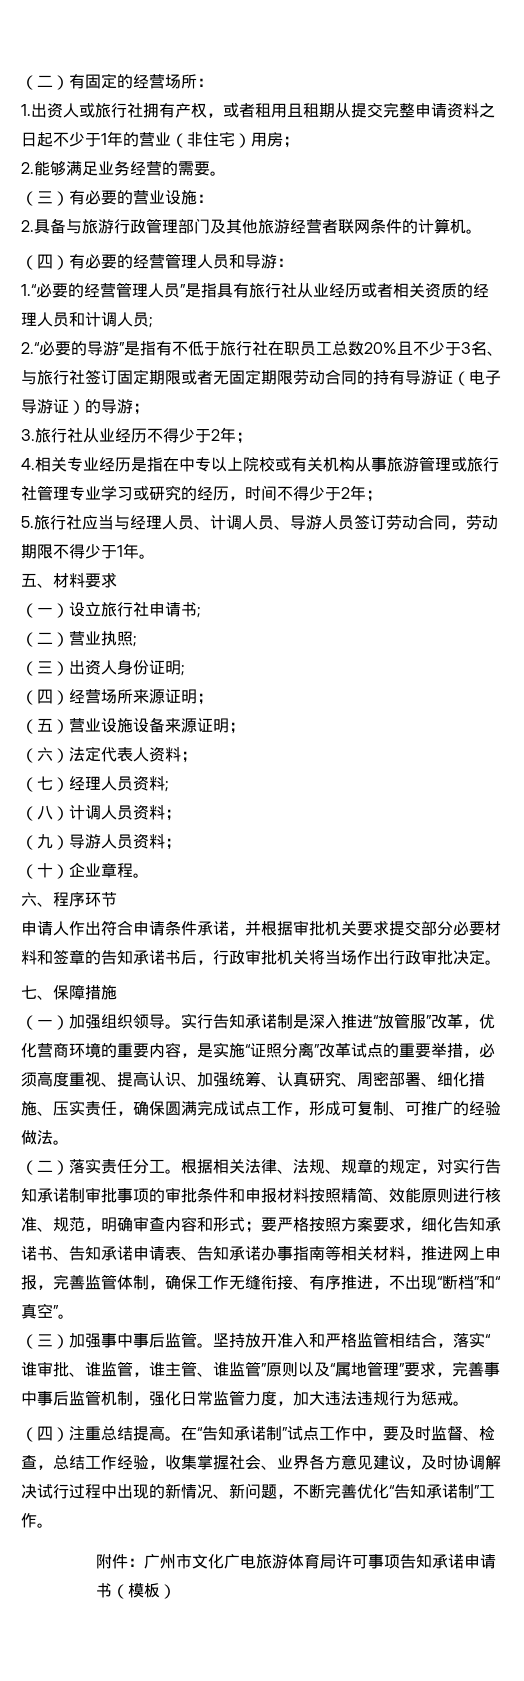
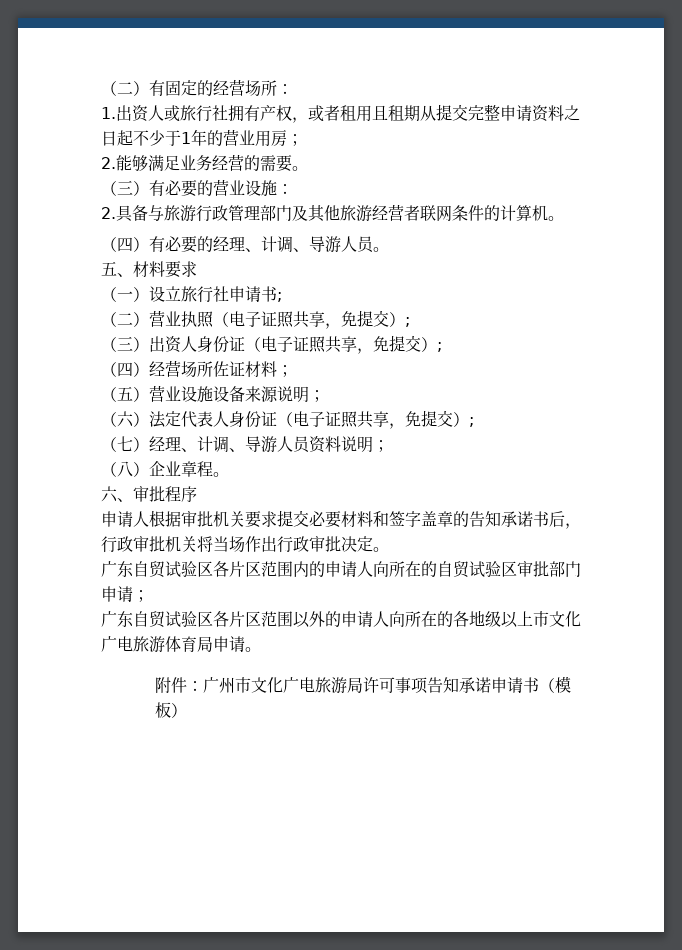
- 1.出资人或旅行社拥有产权，或者租用且租期从提交完整申请资料之日起不少于1年的营业（非住宅）用房；
+ 1.出资人或旅行社拥有产权，或者租用且租期从提交完整申请资料之日起不少于1年的营业用房；
- （四）有必要的经营管理人员和导游：
- 1.“必要的经营管理人员”是指具有旅行社从业经历或者相关资质的经理人员和计调人员;
- 2.“必要的导游”是指有不低于旅行社在职员工总数20%且不少于3名、与旅行社签订固定期限或者无固定期限劳动合同的持有导游证（电子导游证）的导游；
- 3.旅行社从业经历不得少于2年；
- 4.相关专业经历是指在中专以上院校或有关机构从事旅游管理或旅行社管理专业学习或研究的经历，时间不得少于2年；
- 5.旅行社应当与经理人员、计调人员、导游人员签订劳动合同，劳动期限不得少于1年。
+ （四）有必要的经理、计调、导游人员。
- （二）营业执照;
+ （二）营业执照（电子证照共享，免提交）;
- （三）出资人身份证明;
+ （三）出资人身份证（电子证照共享，免提交）;
- （四）经营场所来源证明；
+ （四）经营场所佐证材料；
- （五）营业设施设备来源证明；
+ （五）营业设施设备来源说明；
- （六）法定代表人资料；
- （七）经理人员资料;
- （八）计调人员资料；
- （九）导游人员资料；
- （十）企业章程。
+ （六）法定代表人身份证（电子证照共享，免提交）;
+ （七）经理、计调、导游人员资料说明；
+ （八）企业章程。
- 六、程序环节
- 申请人作出符合申请条件承诺，并根据审批机关要求提交部分必要材料和签章的告知承诺书后，行政审批机关将当场作出行政审批决定。
+ 六、审批程序
+ 申请人根据审批机关要求提交必要材料和签字盖章的告知承诺书后，行政审批机关将当场作出行政审批决定。
- 七、保障措施
- （一）加强组织领导。实行告知承诺制是深入推进“放管服”改革，优化营商环境的重要内容，是实施“证照分离”改革试点的重要举措，必须高度重视、提高认识、加强统筹、认真研究、周密部署、细化措施、压实责任，确保圆满完成试点工作，形成可复制、可推广的经验做法。
- （二）落实责任分工。根据相关法律、法规、规章的规定，对实行告知承诺制审批事项的审批条件和申报材料按照精简、效能原则进行核准、规范，明确审查内容和形式；要严格按照方案要求，细化告知承诺书、告知承诺申请表、告知承诺办事指南等相关材料，推进网上申报，完善监管体制，确保工作无缝衔接、有序推进，不出现“断档”和“真空”。
- （三）加强事中事后监管。坚持放开准入和严格监管相结合，落实“谁审批、谁监管，谁主管、谁监管”原则以及“属地管理”要求，完善事中事后监管机制，强化日常监管力度，加大违法违规行为惩戒。
- （四）注重总结提高。在“告知承诺制”试点工作中，要及时监督、检查，总结工作经验，收集掌握社会、业界各方意见建议，及时协调解决试行过程中出现的新情况、新问题，不断完善优化“告知承诺制”工作。
+ 广东自贸试验区各片区范围内的申请人向所在的自贸试验区审批部门申请；
+ 广东自贸试验区各片区范围以外的申请人向所在的各地级以上市文化广电旅游体育局申请。
- 附件：广州市文化广电旅游体育局许可事项告知承诺申请书（模板）
+ 附件：广州市文化广电旅游局许可事项告知承诺申请书（模板）

